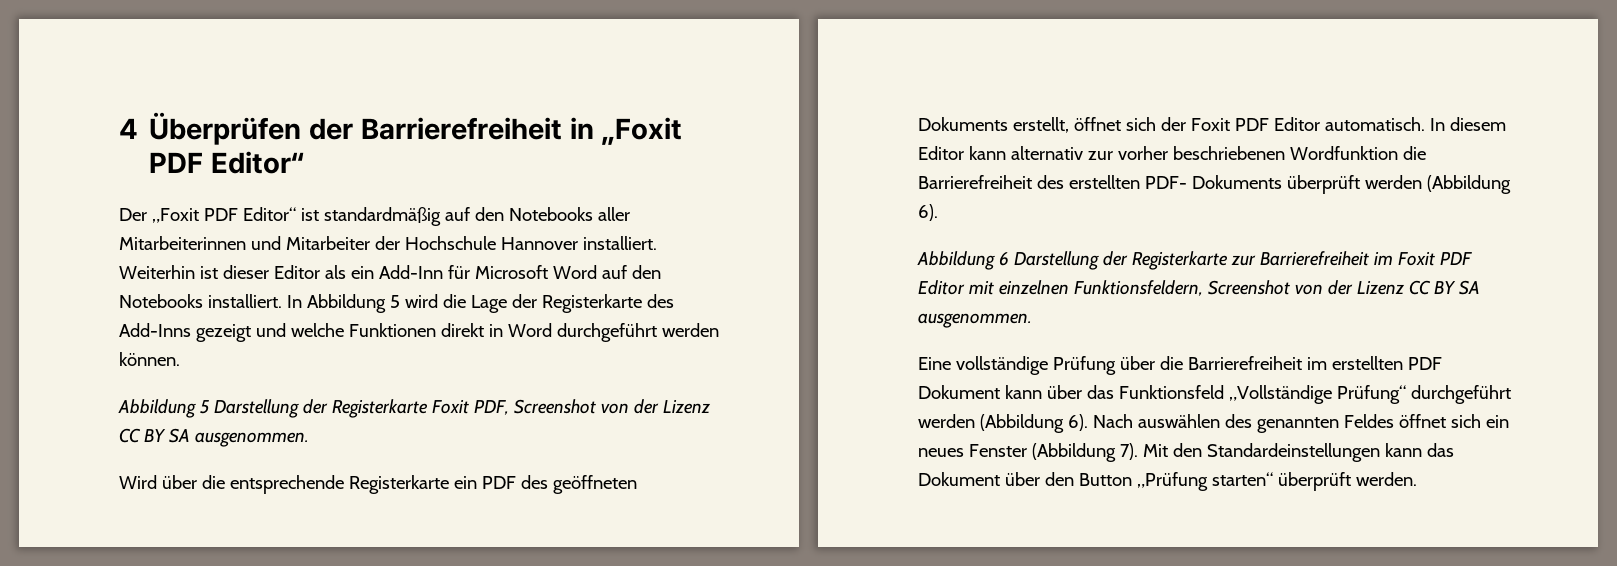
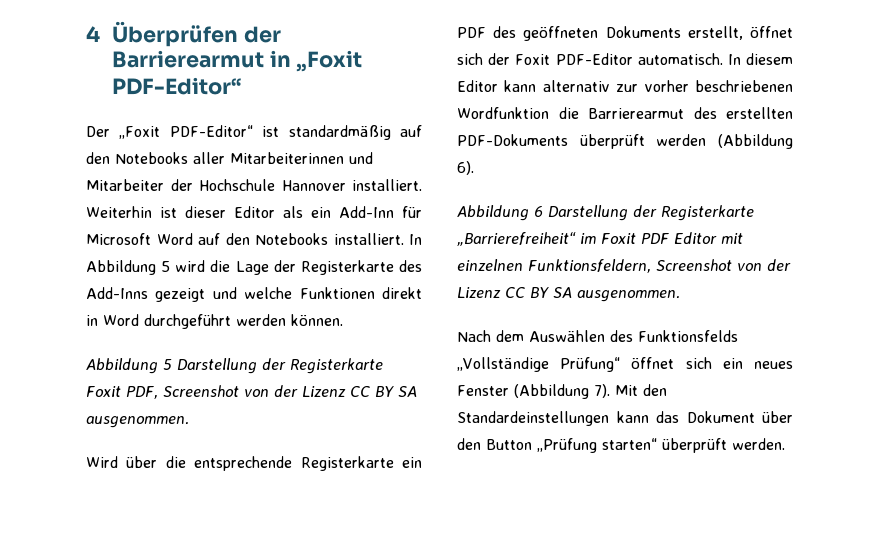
- 4 Überprüfen der Barrierefreiheit in „Foxit PDF Editor“
+ 4 Überprüfen der Barrierearmut in „Foxit PDF-Editor“
- Der „Foxit PDF Editor“ ist standardmäßig auf den Notebooks aller Mitarbeiterinnen und Mitarbeiter der Hochschule Hannover installiert.
+ Der „Foxit PDF-Editor“ ist standardmäßig auf den Notebooks aller Mitarbeiterinnen und Mitarbeiter der Hochschule Hannover installiert.
- Wird über die entsprechende Registerkarte ein PDF des geöffneten Dokuments erstellt, öffnet sich der Foxit PDF Editor automatisch.
+ Wird über die entsprechende Registerkarte ein PDF des geöffneten Dokuments erstellt, öffnet sich der Foxit PDF-Editor automatisch.
- In diesem Editor kann alternativ zur vorher beschriebenen Wordfunktion die Barrierefreiheit des erstellten PDF- Dokuments überprüft werden (Abbildung 6).
+ In diesem Editor kann alternativ zur vorher beschriebenen Wordfunktion die Barrierearmut des erstellten PDF-Dokuments überprüft werden (Abbildung 6).
- Abbildung 6 Darstellung der Registerkarte zur Barrierefreiheit im Foxit PDF Editor mit einzelnen Funktionsfeldern, Screenshot von der Lizenz CC BY SA ausgenommen.
+ Abbildung 6 Darstellung der Registerkarte „Barrierefreiheit“ im Foxit PDF Editor mit einzelnen Funktionsfeldern, Screenshot von der Lizenz CC BY SA ausgenommen.
- Eine vollständige Prüfung über die Barrierefreiheit im erstellten PDF Dokument kann über das Funktionsfeld „Vollständige Prüfung“ durchgeführt werden (Abbildung 6). Nach auswählen des genannten Feldes öffnet sich ein neues Fenster (Abbildung 7).
+ Nach dem Auswählen des Funktionsfelds „Vollständige Prüfung“ öffnet sich ein neues Fenster (Abbildung 7).

